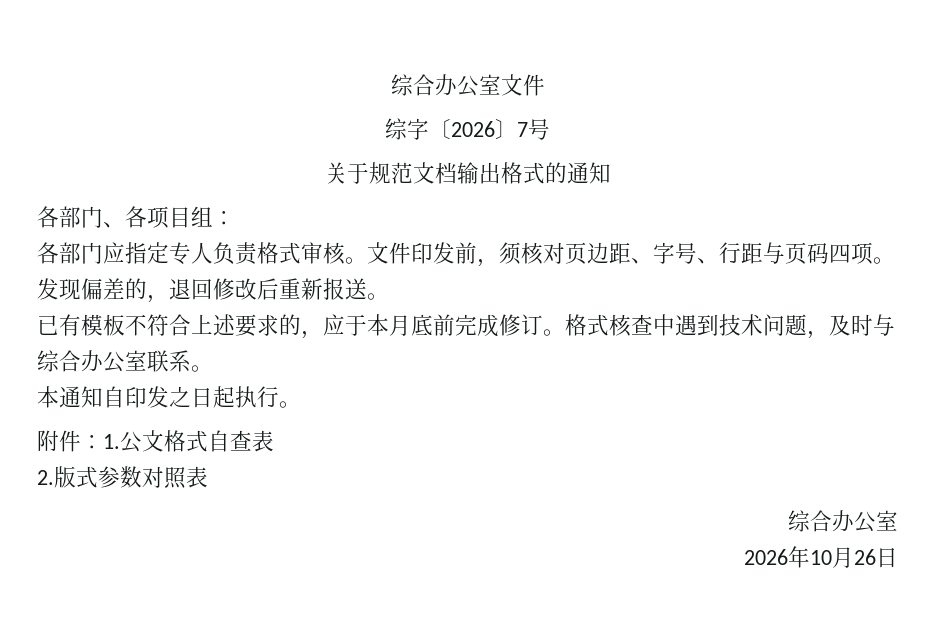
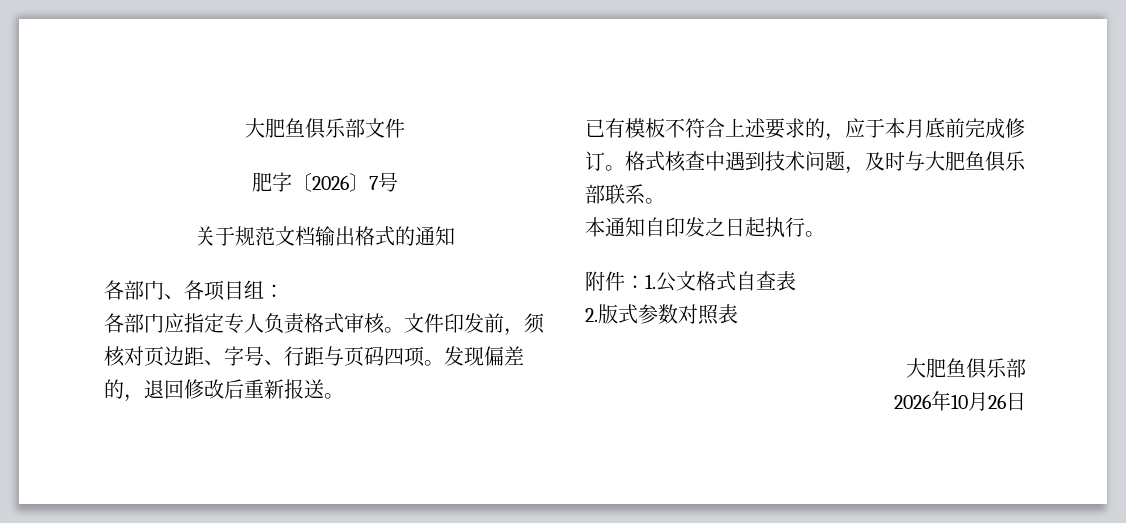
- 综合办公室文件
+ 大肥鱼俱乐部文件
- 综字〔2026〕7号
+ 肥字〔2026〕7号
- 格式核查中遇到技术问题，及时与综合办公室联系。
+ 格式核查中遇到技术问题，及时与大肥鱼俱乐部联系。
  2.版式参数对照表
- 综合办公室
+ 大肥鱼俱乐部

